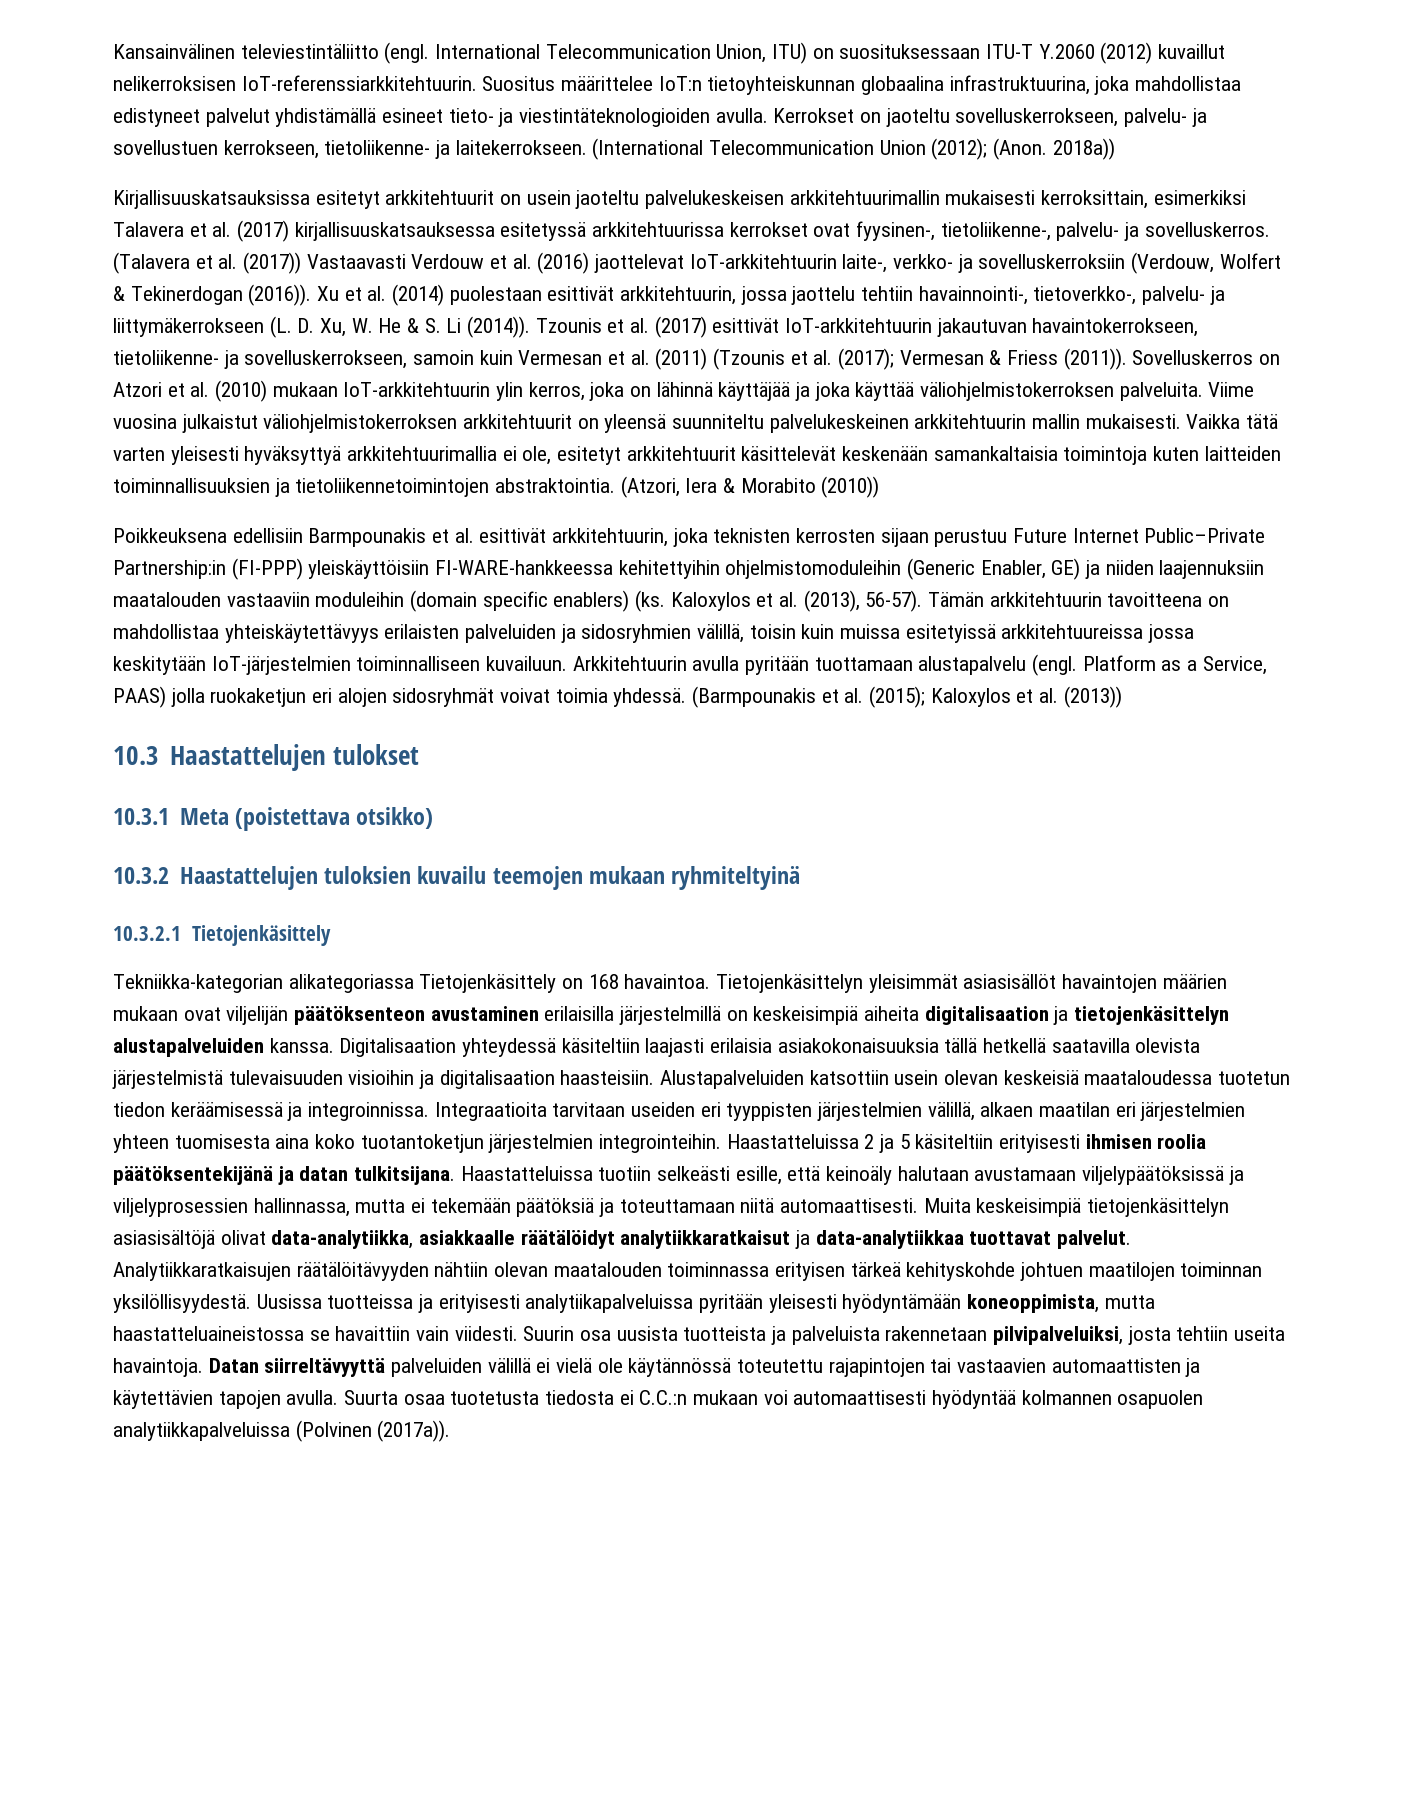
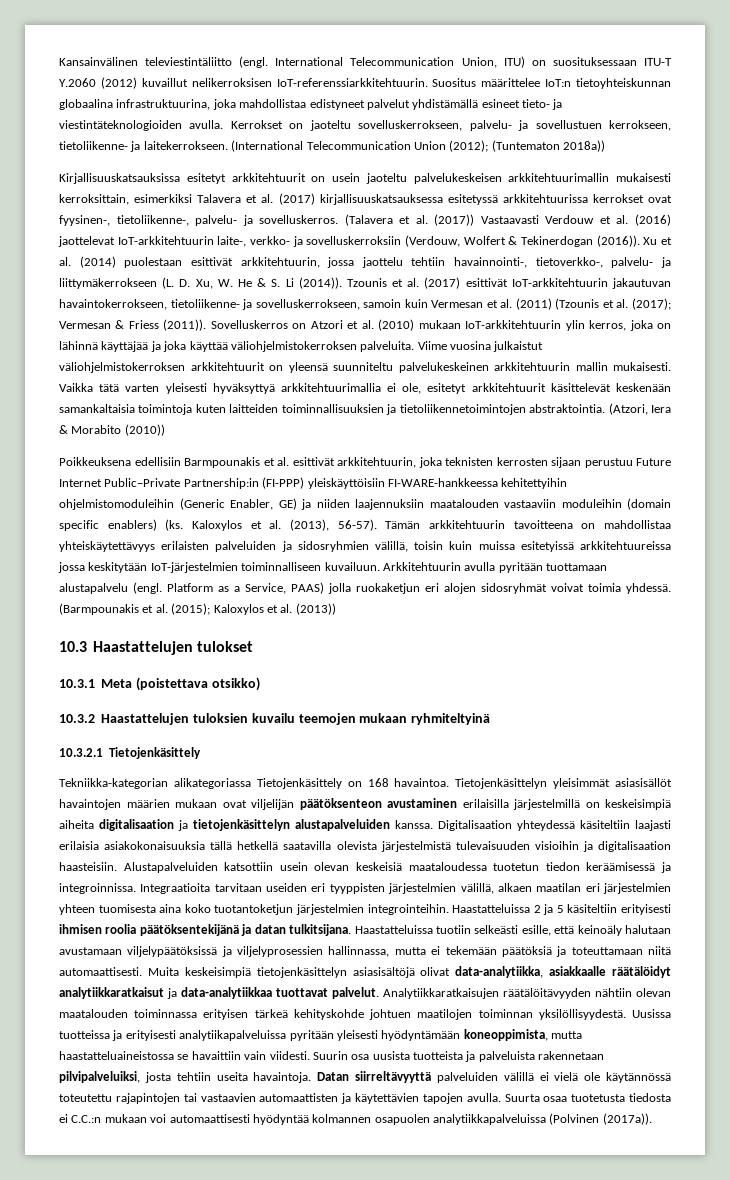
- (International Telecommunication Union (2012); (Anon. 2018a))
+ (International Telecommunication Union (2012); (Tuntematon 2018a))

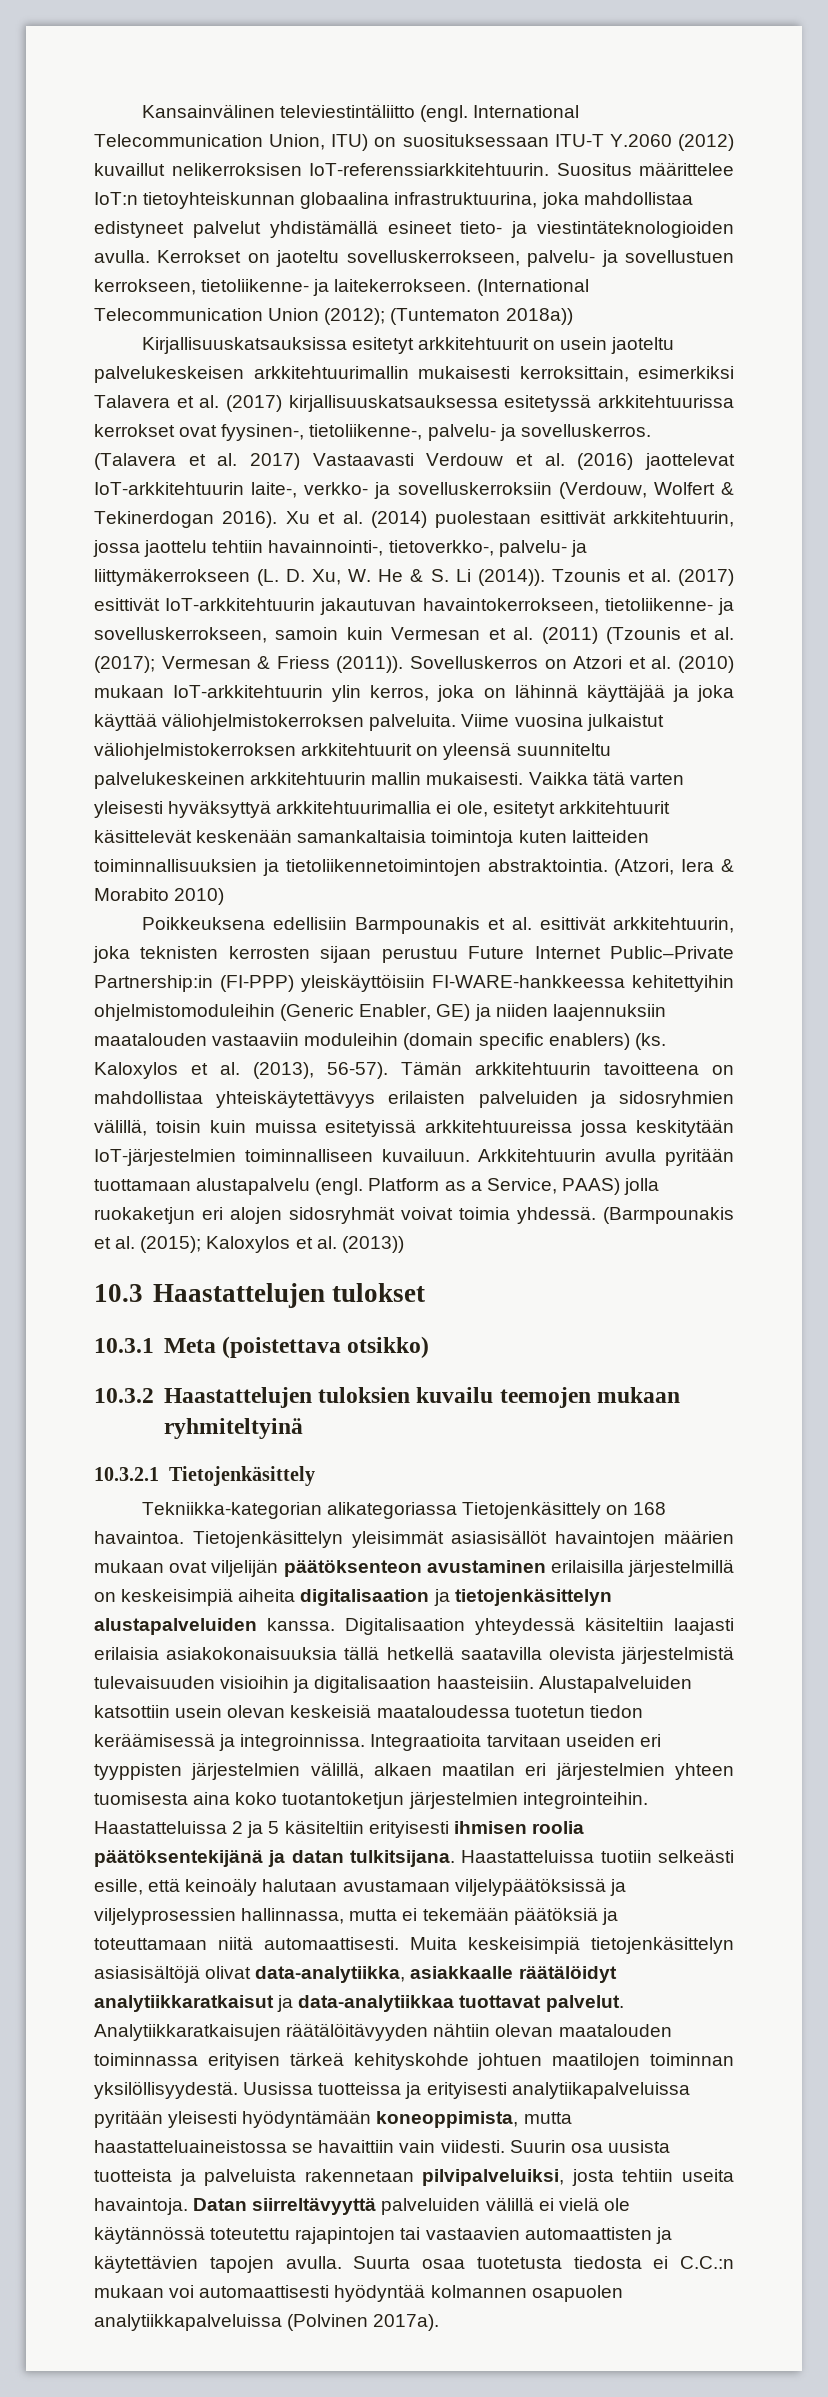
- (Talavera et al. (2017)) Vastaavasti Verdouw et al. (2016) jaottelevat IoT-arkkitehtuurin laite-, verkko- ja sovelluskerroksiin (Verdouw, Wolfert & Tekinerdogan (2016)).
+ (Talavera et al. 2017) Vastaavasti Verdouw et al. (2016) jaottelevat IoT-arkkitehtuurin laite-, verkko- ja sovelluskerroksiin (Verdouw, Wolfert & Tekinerdogan 2016).
- (Atzori, Iera & Morabito (2010))
+ (Atzori, Iera & Morabito 2010)
- Suurta osaa tuotetusta tiedosta ei C.C.:n mukaan voi automaattisesti hyödyntää kolmannen osapuolen analytiikkapalveluissa (Polvinen (2017a)).
+ Suurta osaa tuotetusta tiedosta ei C.C.:n mukaan voi automaattisesti hyödyntää kolmannen osapuolen analytiikkapalveluissa (Polvinen 2017a).

